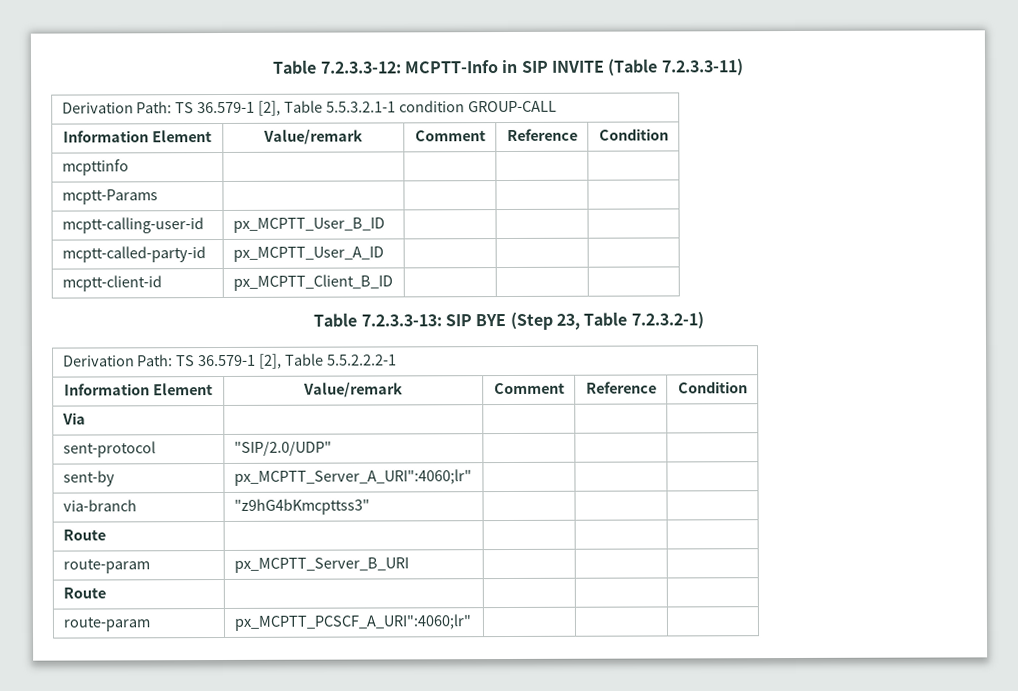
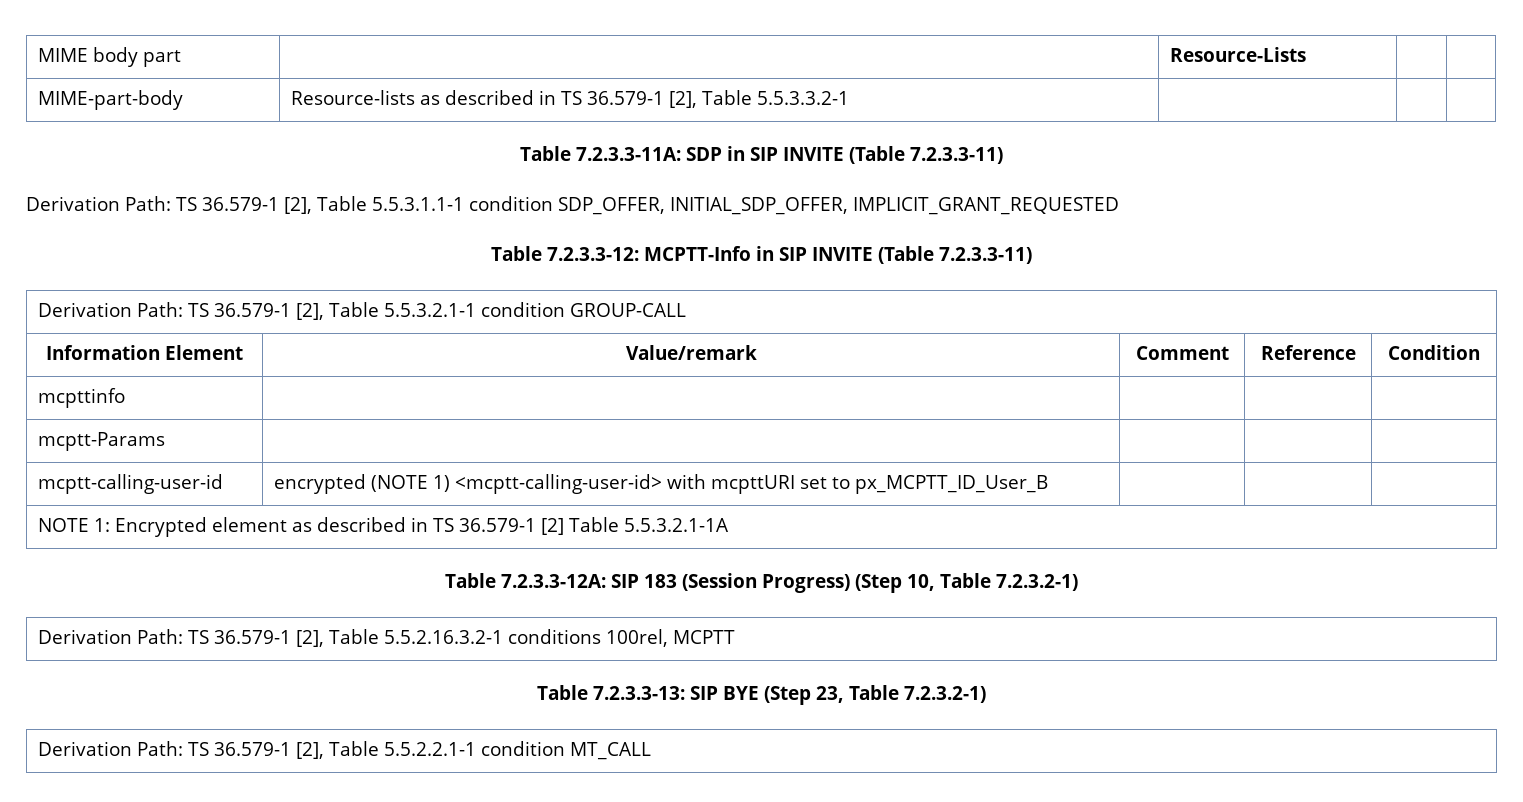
+ MIME body part | | Resource-Lists | |
+ MIME-part-body | Resource-lists as described in TS 36.579-1 [2], Table 5.5.3.3.2-1 | | |
+ Table 7.2.3.3-11A: SDP in SIP INVITE (Table 7.2.3.3-11)
+ Derivation Path: TS 36.579-1 [2], Table 5.5.3.1.1-1 condition SDP_OFFER, INITIAL_SDP_OFFER, IMPLICIT_GRANT_REQUESTED
- mcptt-calling-user-id | px_MCPTT_User_B_ID | | |
- mcptt-called-party-id | px_MCPTT_User_A_ID | | |
- mcptt-client-id | px_MCPTT_Client_B_ID | | |
+ mcptt-calling-user-id | encrypted (NOTE 1) <mcptt-calling-user-id> with mcpttURI set to px_MCPTT_ID_User_B | | |
+ NOTE 1: Encrypted element as described in TS 36.579-1 [2] Table 5.5.3.2.1-1A
+ Table 7.2.3.3-12A: SIP 183 (Session Progress) (Step 10, Table 7.2.3.2-1)
+ Derivation Path: TS 36.579-1 [2], Table 5.5.2.16.3.2-1 conditions 100rel, MCPTT
- Derivation Path: TS 36.579-1 [2], Table 5.5.2.2.2-1
- Information Element | Value/remark | Comment | Reference | Condition
- Via | | | |
- sent-protocol | "SIP/2.0/UDP" | | |
- sent-by | px_MCPTT_Server_A_URI":4060;lr" | | |
- via-branch | "z9hG4bKmcpttss3" | | |
- Route | | | |
- route-param | px_MCPTT_Server_B_URI | | |
- Route | | | |
- route-param | px_MCPTT_PCSCF_A_URI":4060;lr" | | |
+ Derivation Path: TS 36.579-1 [2], Table 5.5.2.2.1-1 condition MT_CALL

